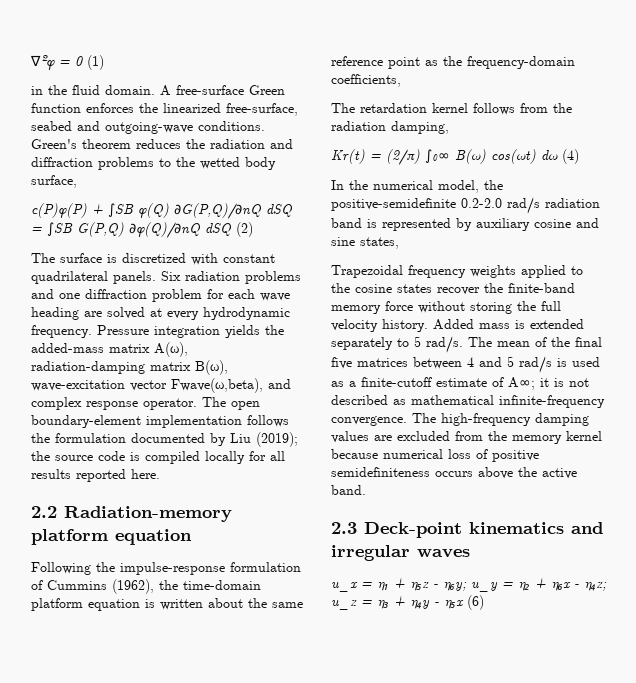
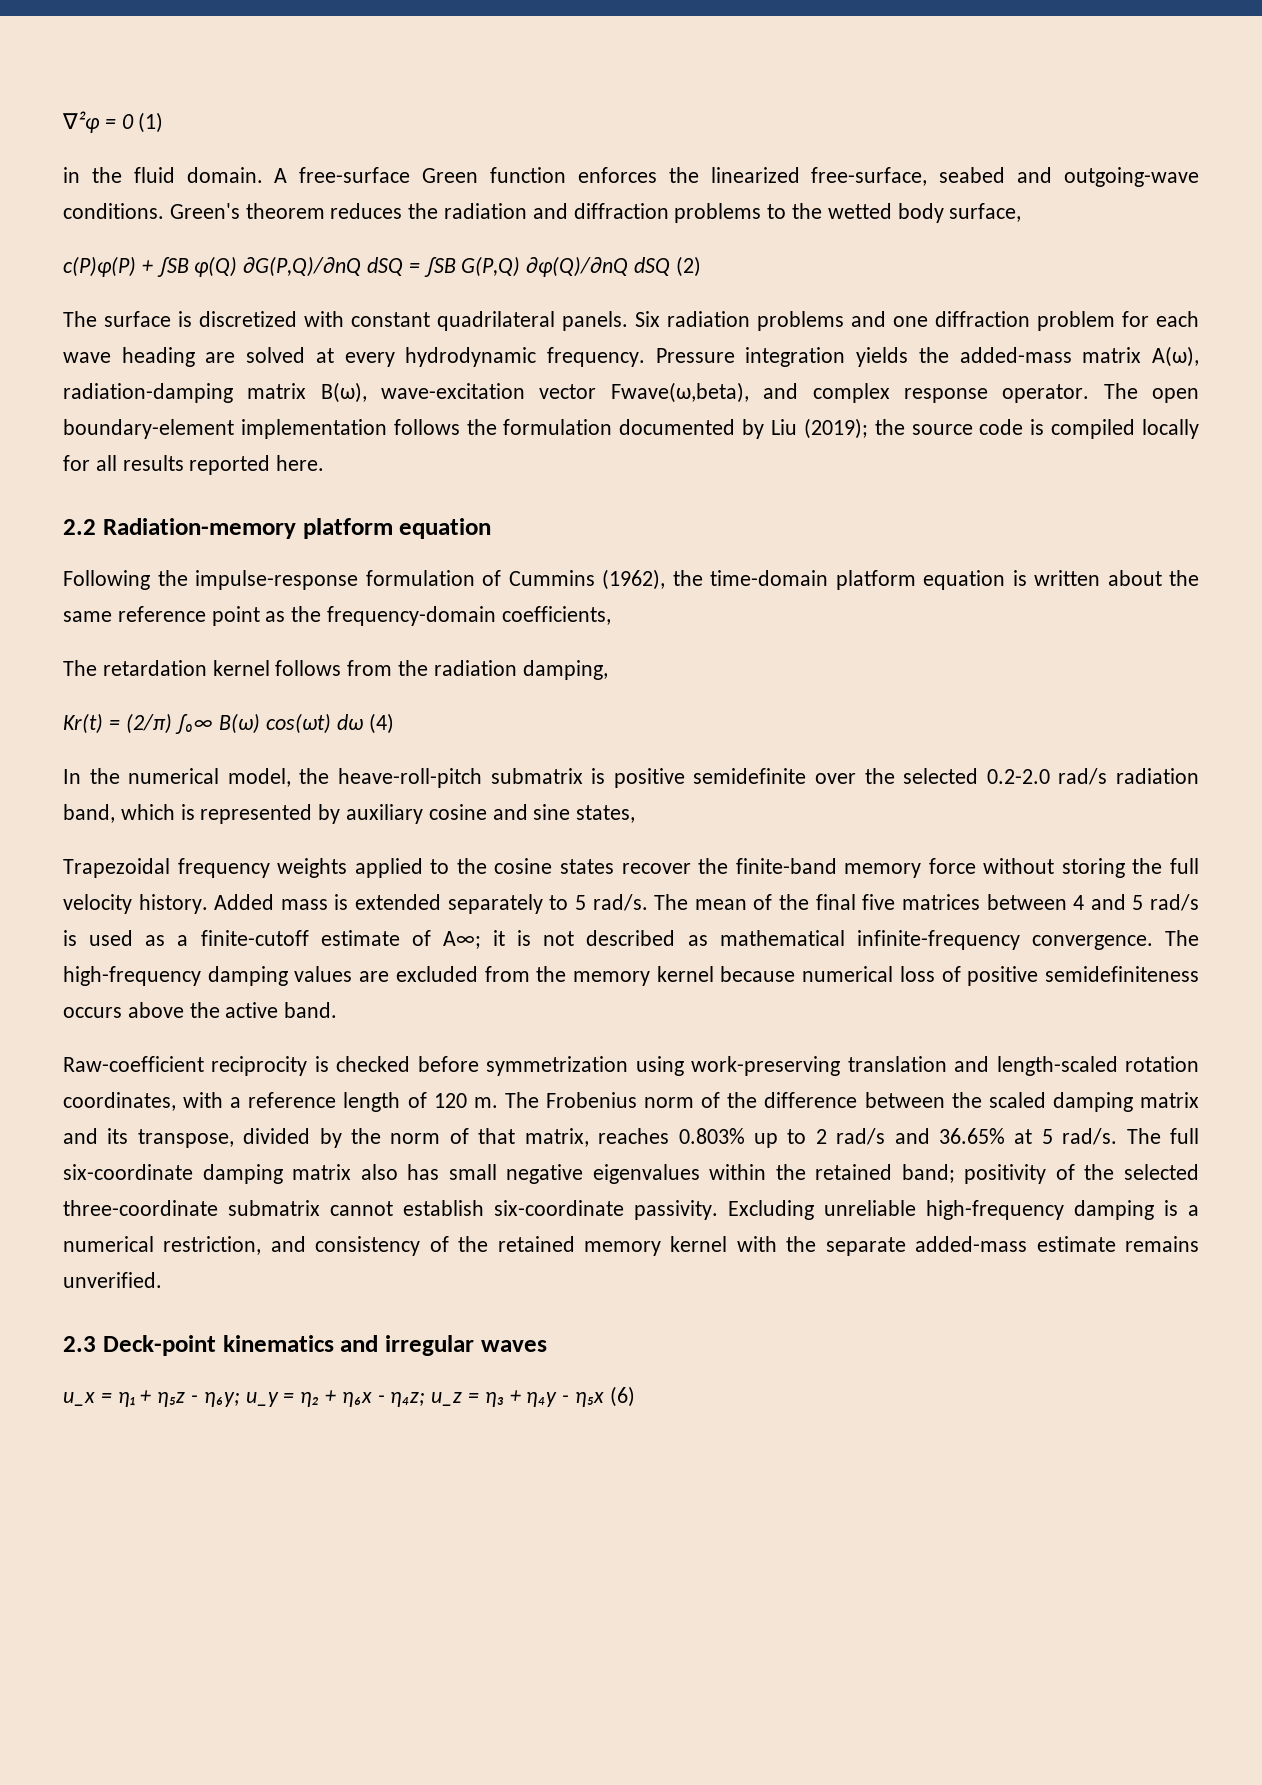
- In the numerical model, the positive-semidefinite 0.2-2.0 rad/s radiation band is represented by auxiliary cosine and sine states,
+ In the numerical model, the heave-roll-pitch submatrix is positive semidefinite over the selected 0.2-2.0 rad/s radiation band, which is represented by auxiliary cosine and sine states,
+ Raw-coefficient reciprocity is checked before symmetrization using work-preserving translation and length-scaled rotation coordinates, with a reference length of 120 m. The Frobenius norm of the difference between the scaled damping matrix and its transpose, divided by the norm of that matrix, reaches 0.803% up to 2 rad/s and 36.65% at 5 rad/s. The full six-coordinate damping matrix also has small negative eigenvalues within the retained band; positivity of the selected three-coordinate submatrix cannot establish six-coordinate passivity. Excluding unreliable high-frequency damping is a numerical restriction, and consistency of the retained memory kernel with the separate added-mass estimate remains unverified.

